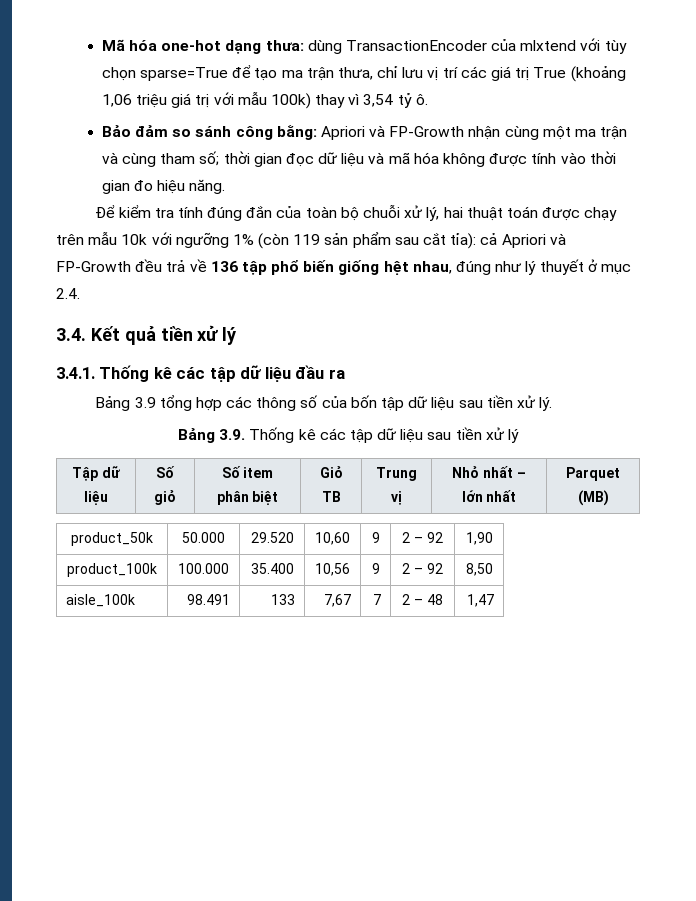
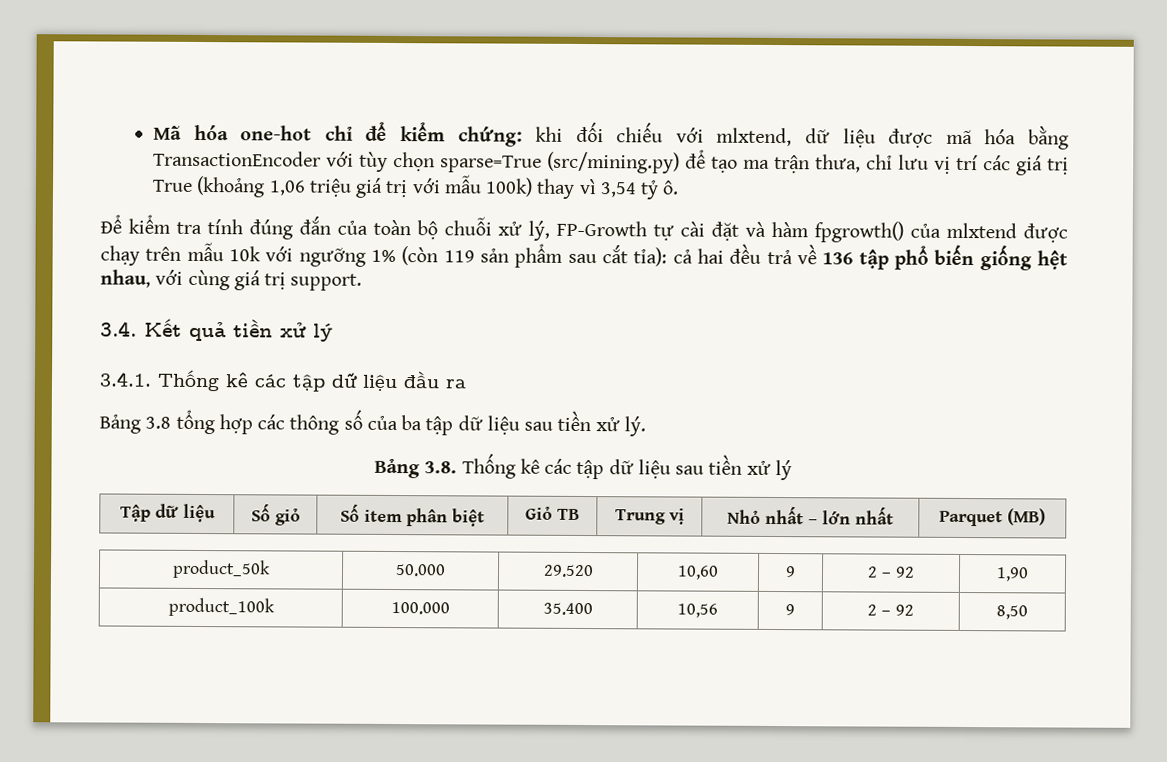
- Mã hóa one-hot dạng thưa: dùng TransactionEncoder của mlxtend với tùy chọn sparse=True để tạo ma trận thưa, chỉ lưu vị trí các giá trị True (khoảng 1,06 triệu giá trị với mẫu 100k) thay vì 3,54 tỷ ô.
+ Mã hóa one-hot chỉ để kiểm chứng: khi đối chiếu với mlxtend, dữ liệu được mã hóa bằng TransactionEncoder với tùy chọn sparse=True (src/mining.py) để tạo ma trận thưa, chỉ lưu vị trí các giá trị True (khoảng 1,06 triệu giá trị với mẫu 100k) thay vì 3,54 tỷ ô.
- Bảo đảm so sánh công bằng: Apriori và FP-Growth nhận cùng một ma trận và cùng tham số; thời gian đọc dữ liệu và mã hóa không được tính vào thời gian đo hiệu năng.
- Để kiểm tra tính đúng đắn của toàn bộ chuỗi xử lý, hai thuật toán được chạy trên mẫu 10k với ngưỡng 1% (còn 119 sản phẩm sau cắt tỉa): cả Apriori và FP-Growth đều trả về 136 tập phổ biến giống hệt nhau, đúng như lý thuyết ở mục 2.4.
+ Để kiểm tra tính đúng đắn của toàn bộ chuỗi xử lý, FP-Growth tự cài đặt và hàm fpgrowth() của mlxtend được chạy trên mẫu 10k với ngưỡng 1% (còn 119 sản phẩm sau cắt tỉa): cả hai đều trả về 136 tập phổ biến giống hệt nhau, với cùng giá trị support.
- Bảng 3.9 tổng hợp các thông số của bốn tập dữ liệu sau tiền xử lý.
+ Bảng 3.8 tổng hợp các thông số của ba tập dữ liệu sau tiền xử lý.
- Bảng 3.9. Thống kê các tập dữ liệu sau tiền xử lý
+ Bảng 3.8. Thống kê các tập dữ liệu sau tiền xử lý
- aisle_100k | 98.491 | 133 | 7,67 | 7 | 2 – 48 | 1,47

